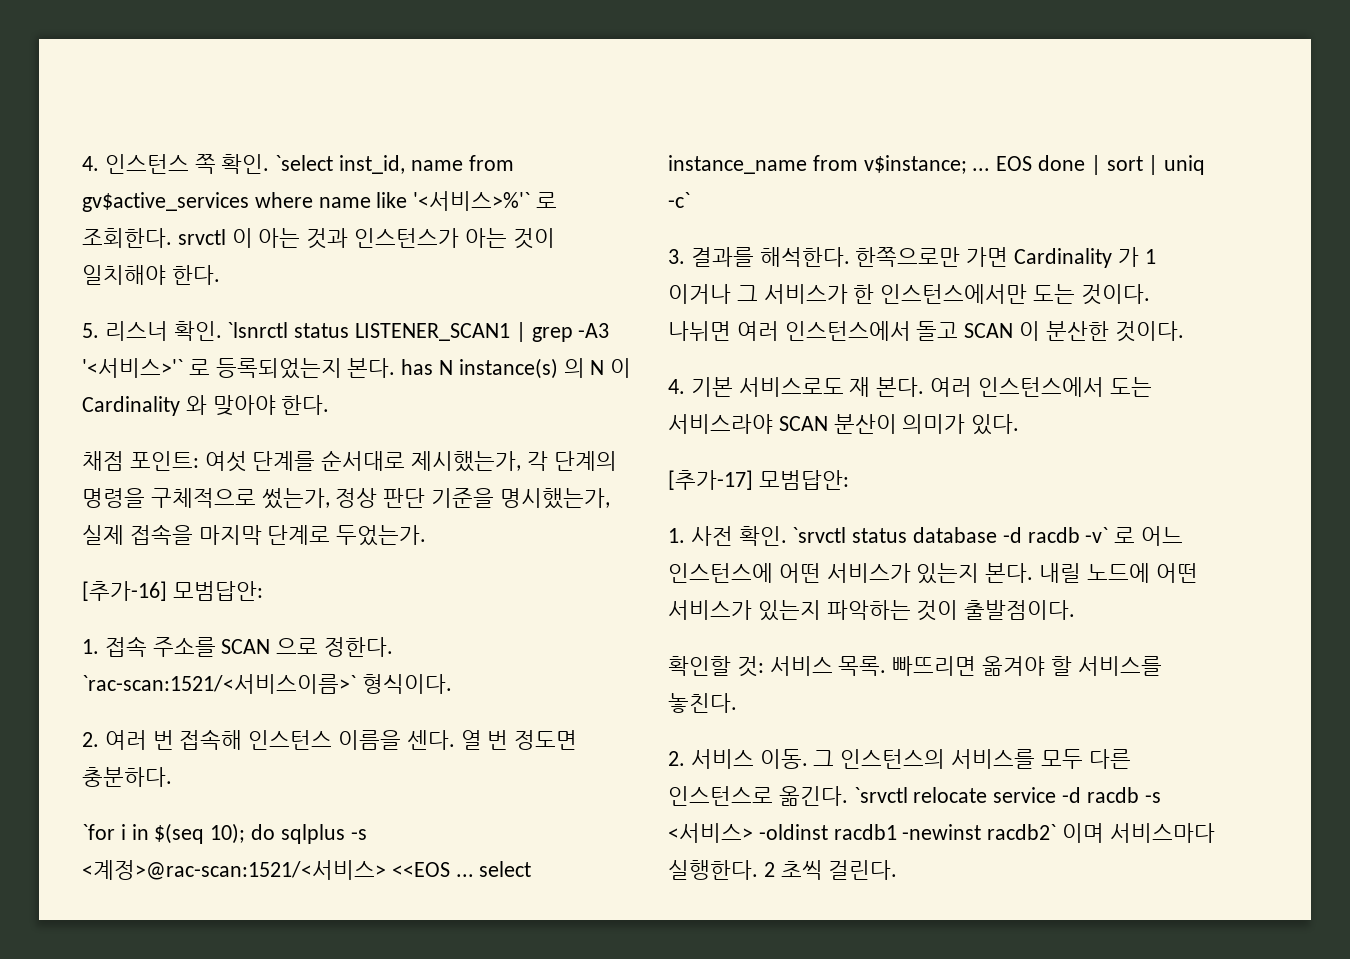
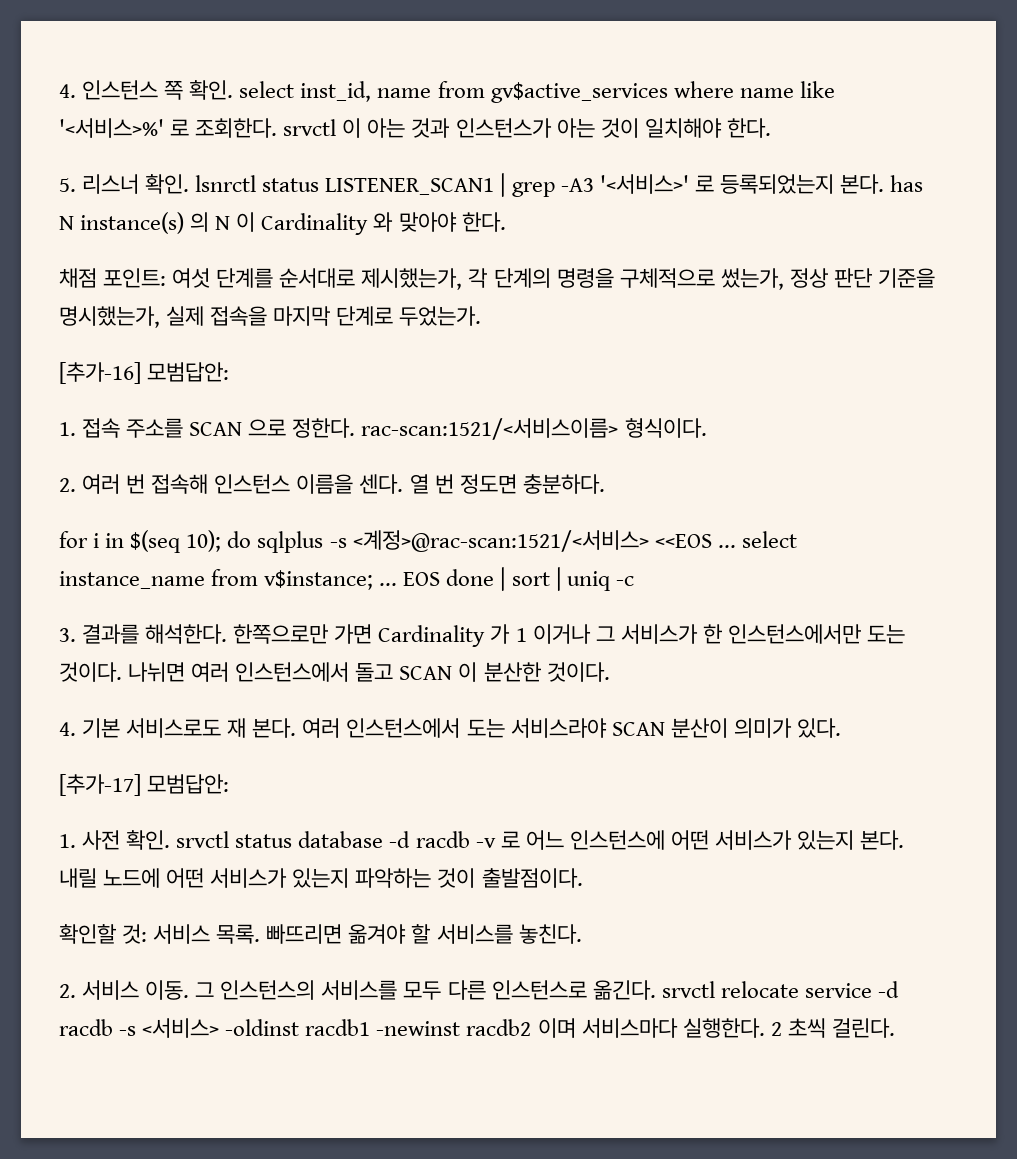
- 4. 인스턴스 쪽 확인. `select inst_id, name from gv$active_services where name like '<서비스>%'` 로 조회한다. srvctl 이 아는 것과 인스턴스가 아는 것이 일치해야 한다.
+ 4. 인스턴스 쪽 확인. select inst_id, name from gv$active_services where name like '<서비스>%' 로 조회한다. srvctl 이 아는 것과 인스턴스가 아는 것이 일치해야 한다.
- 5. 리스너 확인. `lsnrctl status LISTENER_SCAN1 | grep -A3 '<서비스>'` 로 등록되었는지 본다. has N instance(s) 의 N 이 Cardinality 와 맞아야 한다.
+ 5. 리스너 확인. lsnrctl status LISTENER_SCAN1 | grep -A3 '<서비스>' 로 등록되었는지 본다. has N instance(s) 의 N 이 Cardinality 와 맞아야 한다.
- 1. 접속 주소를 SCAN 으로 정한다. `rac-scan:1521/<서비스이름>` 형식이다.
+ 1. 접속 주소를 SCAN 으로 정한다. rac-scan:1521/<서비스이름> 형식이다.
- `for i in $(seq 10); do sqlplus -s <계정>@rac-scan:1521/<서비스> <<EOS ... select instance_name from v$instance; ...
+ for i in $(seq 10); do sqlplus -s <계정>@rac-scan:1521/<서비스> <<EOS ... select instance_name from v$instance; ...
- EOS done | sort | uniq -c`
+ EOS done | sort | uniq -c
- 1. 사전 확인. `srvctl status database -d racdb -v` 로 어느 인스턴스에 어떤 서비스가 있는지 본다.
+ 1. 사전 확인. srvctl status database -d racdb -v 로 어느 인스턴스에 어떤 서비스가 있는지 본다.
- 그 인스턴스의 서비스를 모두 다른 인스턴스로 옮긴다. `srvctl relocate service -d racdb -s <서비스> -oldinst racdb1 -newinst racdb2` 이며 서비스마다 실행한다.
+ 그 인스턴스의 서비스를 모두 다른 인스턴스로 옮긴다. srvctl relocate service -d racdb -s <서비스> -oldinst racdb1 -newinst racdb2 이며 서비스마다 실행한다.

